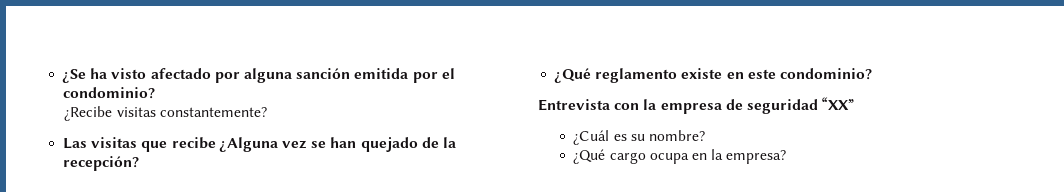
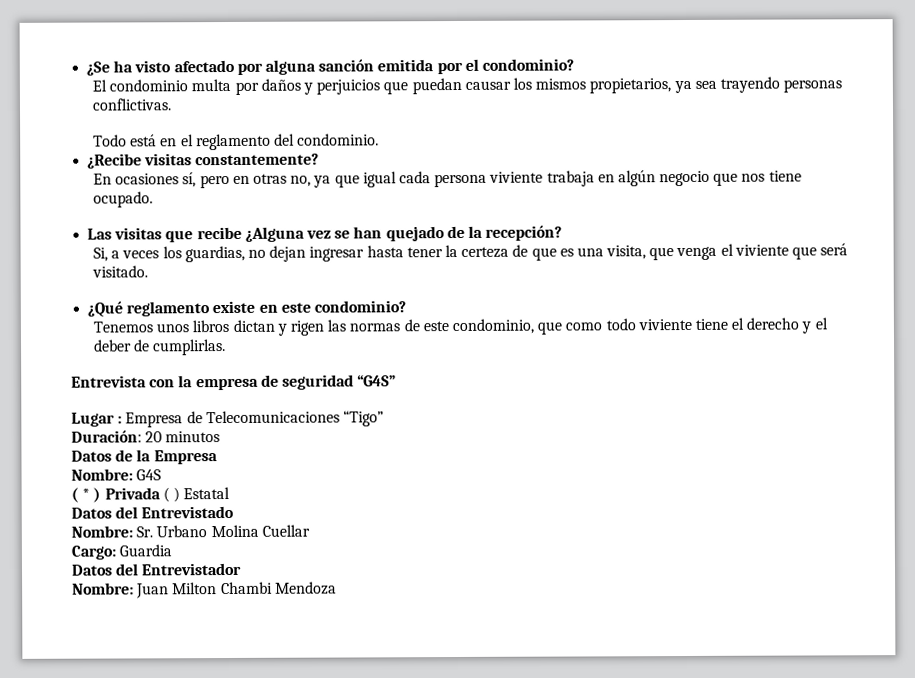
+ El condominio multa por daños y perjuicios que puedan causar los mismos propietarios, ya sea trayendo personas conflictivas.
+ Todo está en el reglamento del condominio.
  ¿Recibe visitas constantemente?
+ En ocasiones sí, pero en otras no, ya que igual cada persona viviente trabaja en algún negocio que nos tiene ocupado.
+ Si, a veces los guardias, no dejan ingresar hasta tener la certeza de que es una visita, que venga el viviente que será visitado.
+ Tenemos unos libros dictan y rigen las normas de este condominio, que como todo viviente tiene el derecho y el deber de cumplirlas.
- Entrevista con la empresa de seguridad “XX”
- ¿Cuál es su nombre?
- ¿Qué cargo ocupa en la empresa?
+ Entrevista con la empresa de seguridad “G4S”
+ Lugar : Empresa de Telecomunicaciones “Tigo”
+ Duración: 20 minutos
+ Datos de la Empresa
+ Nombre: G4S
+ ( * ) Privada ( ) Estatal
+ Datos del Entrevistado
+ Nombre: Sr. Urbano Molina Cuellar
+ Cargo: Guardia
+ Datos del Entrevistador
+ Nombre: Juan Milton Chambi Mendoza

